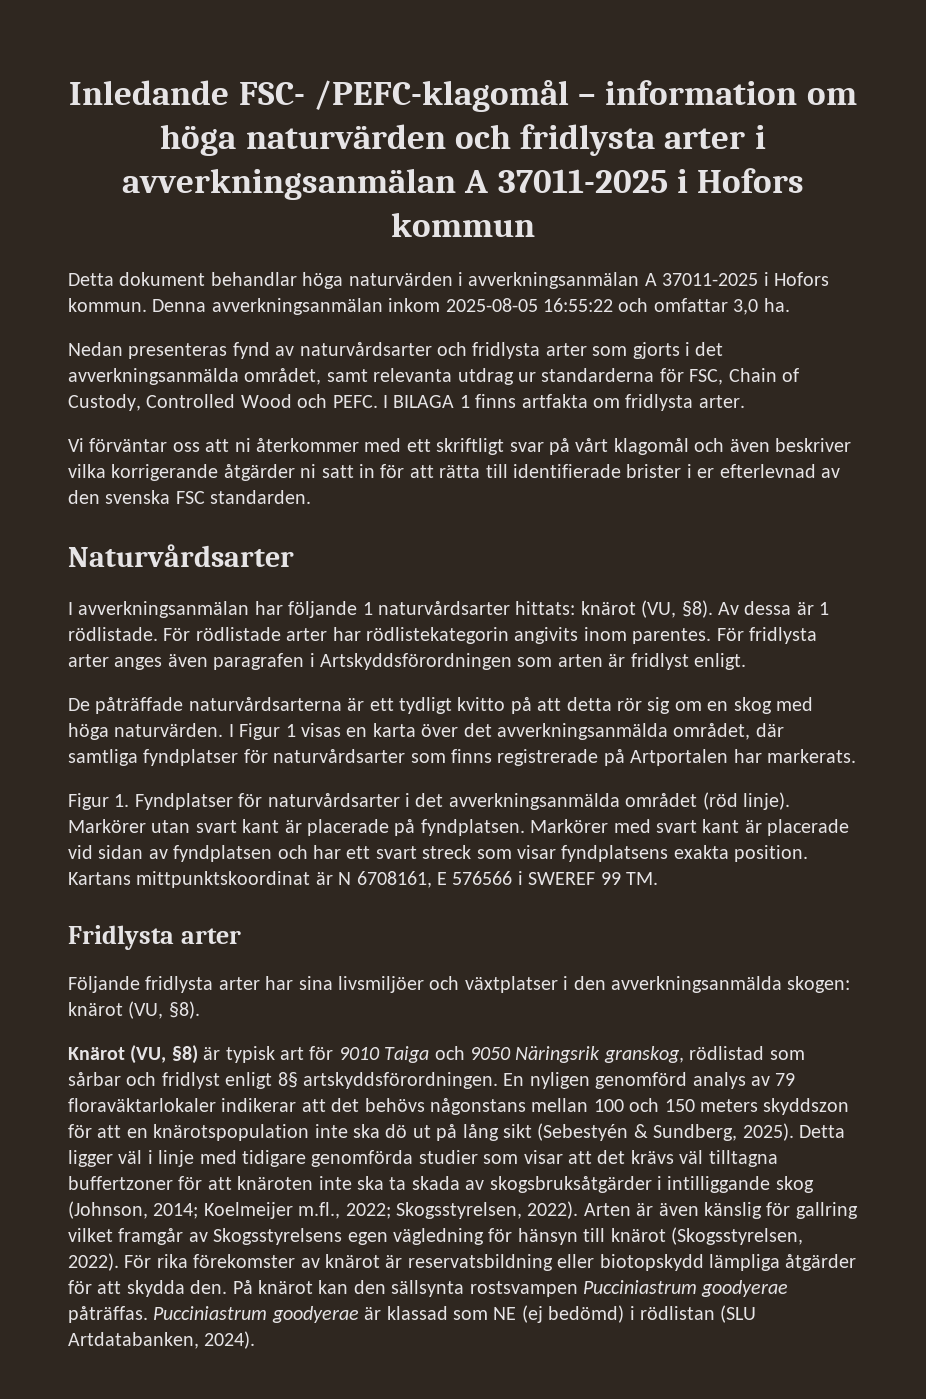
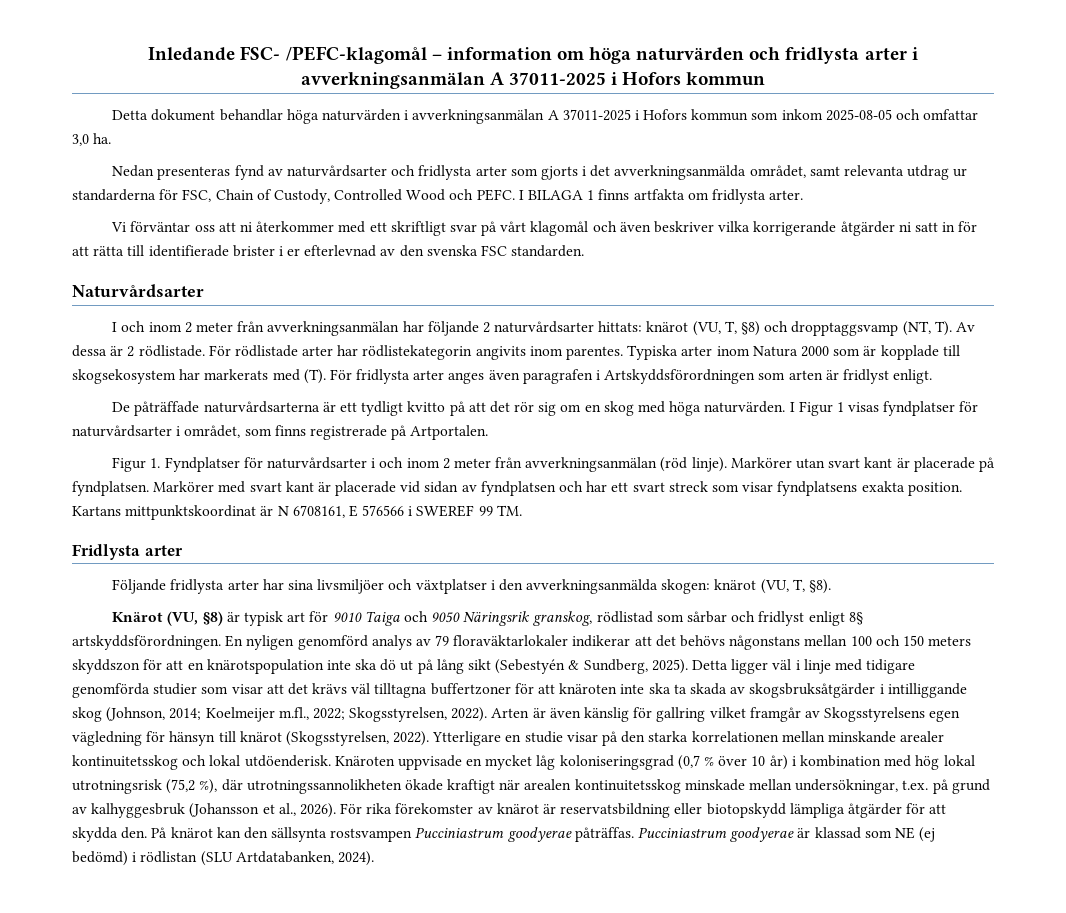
- Detta dokument behandlar höga naturvärden i avverkningsanmälan A 37011-2025 i Hofors kommun. Denna avverkningsanmälan inkom 2025-08-05 16:55:22 och omfattar 3,0 ha.
+ Detta dokument behandlar höga naturvärden i avverkningsanmälan A 37011-2025 i Hofors kommun som inkom 2025-08-05 och omfattar 3,0 ha.
- I avverkningsanmälan har följande 1 naturvårdsarter hittats: knärot (VU, §8). Av dessa är 1 rödlistade.
+ I och inom 2 meter från avverkningsanmälan har följande 2 naturvårdsarter hittats: knärot (VU, T, §8) och dropptaggsvamp (NT, T). Av dessa är 2 rödlistade.
- För fridlysta arter anges även paragrafen i Artskyddsförordningen som arten är fridlyst enligt.
+ Typiska arter inom Natura 2000 som är kopplade till skogsekosystem har markerats med (T). För fridlysta arter anges även paragrafen i Artskyddsförordningen som arten är fridlyst enligt.
- De påträffade naturvårdsarterna är ett tydligt kvitto på att detta rör sig om en skog med höga naturvärden.
+ De påträffade naturvårdsarterna är ett tydligt kvitto på att det rör sig om en skog med höga naturvärden.
- I Figur 1 visas en karta över det avverkningsanmälda området, där samtliga fyndplatser för naturvårdsarter som finns registrerade på Artportalen har markerats.
+ I Figur 1 visas fyndplatser för naturvårdsarter i området, som finns registrerade på Artportalen.
- Figur 1. Fyndplatser för naturvårdsarter i det avverkningsanmälda området (röd linje).
+ Figur 1. Fyndplatser för naturvårdsarter i och inom 2 meter från avverkningsanmälan (röd linje).
- Följande fridlysta arter har sina livsmiljöer och växtplatser i den avverkningsanmälda skogen: knärot (VU, §8).
+ Följande fridlysta arter har sina livsmiljöer och växtplatser i den avverkningsanmälda skogen: knärot (VU, T, §8).
+ Ytterligare en studie visar på den starka korrelationen mellan minskande arealer kontinuitetsskog och lokal utdöenderisk. Knäroten uppvisade en mycket låg koloniseringsgrad (0,7 % över 10 år) i kombination med hög lokal utrotningsrisk (75,2 %), där utrotningssannolikheten ökade kraftigt när arealen kontinuitetsskog minskade mellan undersökningar, t.ex. på grund av kalhyggesbruk (Johansson et al., 2026).

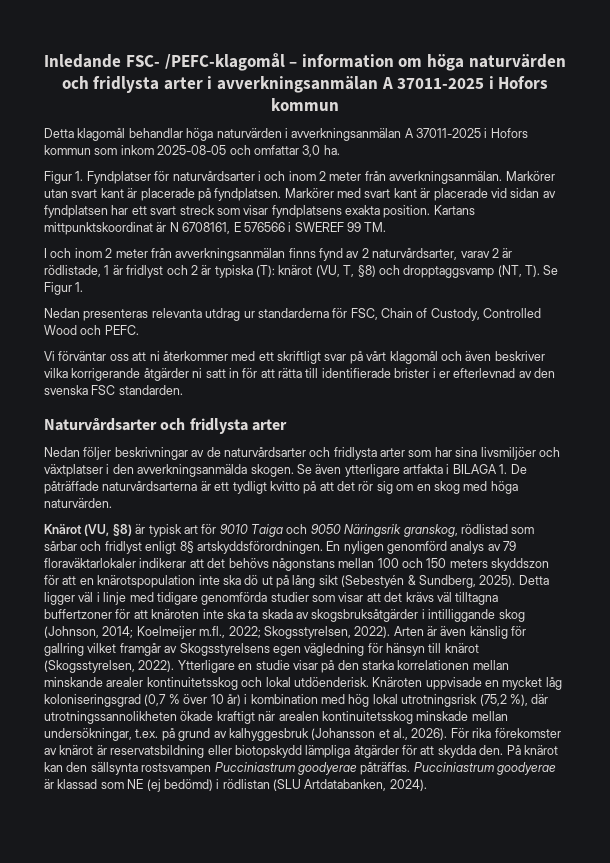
- Detta dokument behandlar höga naturvärden i avverkningsanmälan A 37011-2025 i Hofors kommun som inkom 2025-08-05 och omfattar 3,0 ha.
+ Detta klagomål behandlar höga naturvärden i avverkningsanmälan A 37011-2025 i Hofors kommun som inkom 2025-08-05 och omfattar 3,0 ha.
- Nedan presenteras fynd av naturvårdsarter och fridlysta arter som gjorts i det avverkningsanmälda området, samt relevanta utdrag ur standarderna för FSC, Chain of Custody, Controlled Wood och PEFC. I BILAGA 1 finns artfakta om fridlysta arter.
+ Figur 1. Fyndplatser för naturvårdsarter i och inom 2 meter från avverkningsanmälan. Markörer utan svart kant är placerade på fyndplatsen. Markörer med svart kant är placerade vid sidan av fyndplatsen har ett svart streck som visar fyndplatsens exakta position. Kartans mittpunktskoordinat är N 6708161, E 576566 i SWEREF 99 TM.
+ I och inom 2 meter från avverkningsanmälan finns fynd av 2 naturvårdsarter, varav 2 är rödlistade, 1 är fridlyst och 2 är typiska (T): knärot (VU, T, §8) och dropptaggsvamp (NT, T). Se Figur 1.
+ Nedan presenteras relevanta utdrag ur standarderna för FSC, Chain of Custody, Controlled Wood och PEFC.
- Naturvårdsarter
- I och inom 2 meter från avverkningsanmälan har följande 2 naturvårdsarter hittats: knärot (VU, T, §8) och dropptaggsvamp (NT, T). Av dessa är 2 rödlistade. För rödlistade arter har rödlistekategorin angivits inom parentes. Typiska arter inom Natura 2000 som är kopplade till skogsekosystem har markerats med (T). För fridlysta arter anges även paragrafen i Artskyddsförordningen som arten är fridlyst enligt.
- De påträffade naturvårdsarterna är ett tydligt kvitto på att det rör sig om en skog med höga naturvärden. I Figur 1 visas fyndplatser för naturvårdsarter i området, som finns registrerade på Artportalen.
- Figur 1. Fyndplatser för naturvårdsarter i och inom 2 meter från avverkningsanmälan (röd linje). Markörer utan svart kant är placerade på fyndplatsen. Markörer med svart kant är placerade vid sidan av fyndplatsen och har ett svart streck som visar fyndplatsens exakta position. Kartans mittpunktskoordinat är N 6708161, E 576566 i SWEREF 99 TM.
- Fridlysta arter
- Följande fridlysta arter har sina livsmiljöer och växtplatser i den avverkningsanmälda skogen: knärot (VU, T, §8).
+ Naturvårdsarter och fridlysta arter
+ Nedan följer beskrivningar av de naturvårdsarter och fridlysta arter som har sina livsmiljöer och växtplatser i den avverkningsanmälda skogen. Se även ytterligare artfakta i BILAGA 1. De påträffade naturvårdsarterna är ett tydligt kvitto på att det rör sig om en skog med höga naturvärden.

